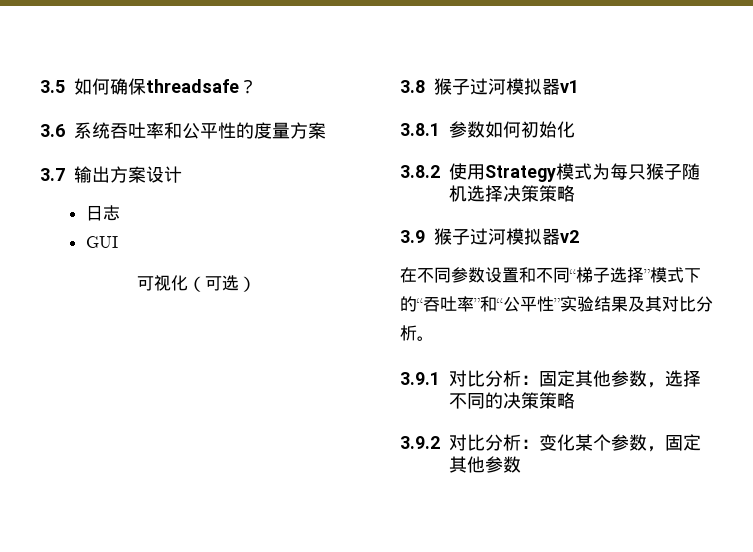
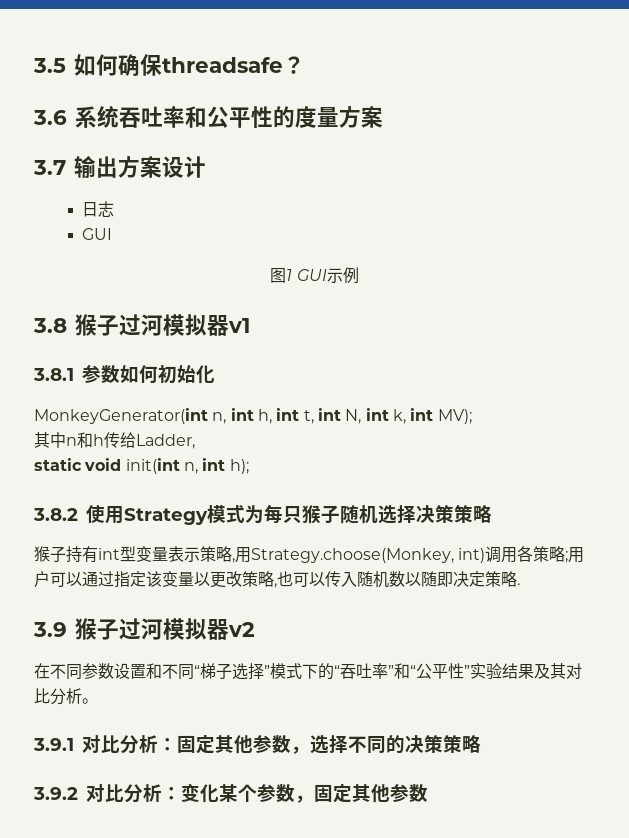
- 可视化（可选）
+ 图1 GUI示例
+ MonkeyGenerator(int n, int h, int t, int N, int k, int MV);
+ 其中n和h传给Ladder,
+ static void init(int n, int h);
+ 猴子持有int型变量表示策略,用Strategy.choose(Monkey, int)调用各策略;用户可以通过指定该变量以更改策略,也可以传入随机数以随即决定策略.

